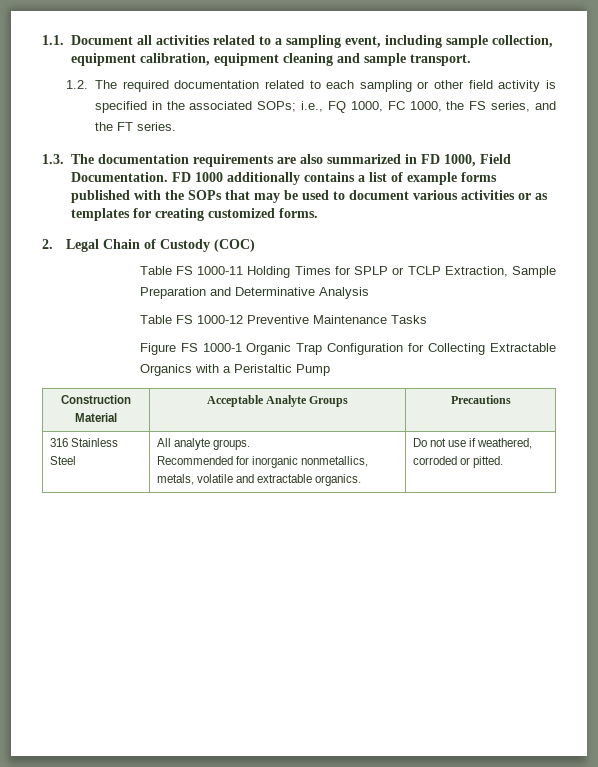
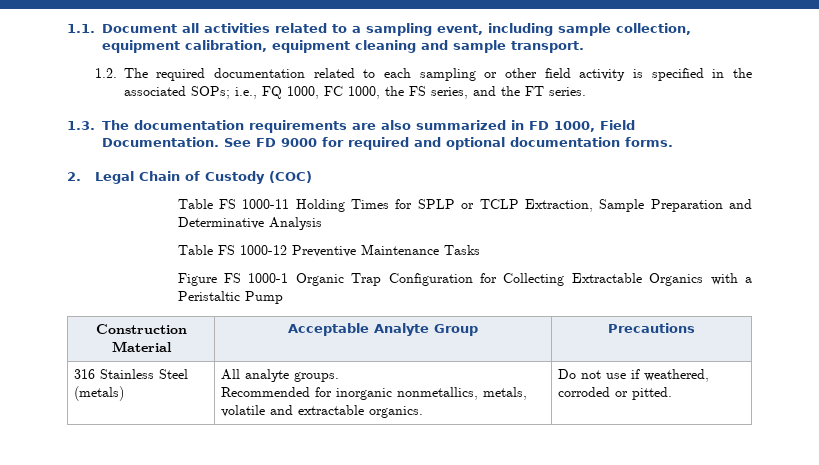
- FD 1000 additionally contains a list of example forms published with the SOPs that may be used to document various activities or as templates for creating customized forms.
+ See FD 9000 for required and optional documentation forms.
- Construction Material | Acceptable Analyte Groups | Precautions
+ Construction Material | Acceptable Analyte Group | Precautions
- 316 Stainless Steel | All analyte groups.
+ 316 Stainless Steel (metals) | All analyte groups.

